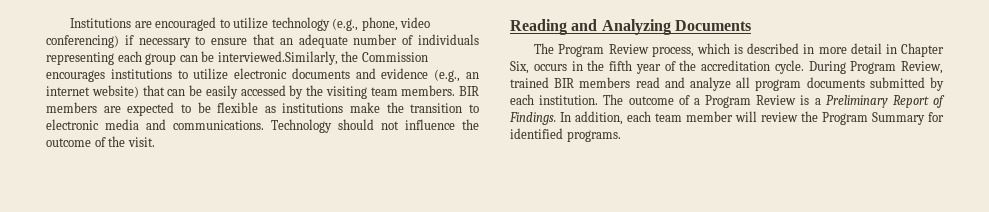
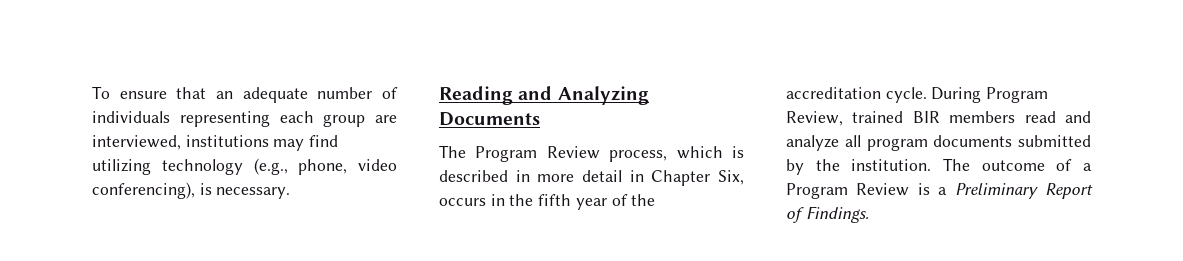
- Institutions are encouraged to utilize technology (e.g., phone, video conferencing) if necessary to ensure that an adequate number of individuals representing each group can be interviewed.Similarly, the Commission encourages institutions to utilize electronic documents and evidence (e.g., an internet website) that can be easily accessed by the visiting team members. BIR members are expected to be flexible as institutions make the transition to electronic media and communications. Technology should not influence the outcome of the visit.
+ To ensure that an adequate number of individuals representing each group are interviewed, institutions may find utilizing technology (e.g., phone, video conferencing), is necessary.
- During Program Review, trained BIR members read and analyze all program documents submitted by each institution.
+ During Program Review, trained BIR members read and analyze all program documents submitted by the institution.
- In addition, each team member will review the Program Summary for identified programs.

